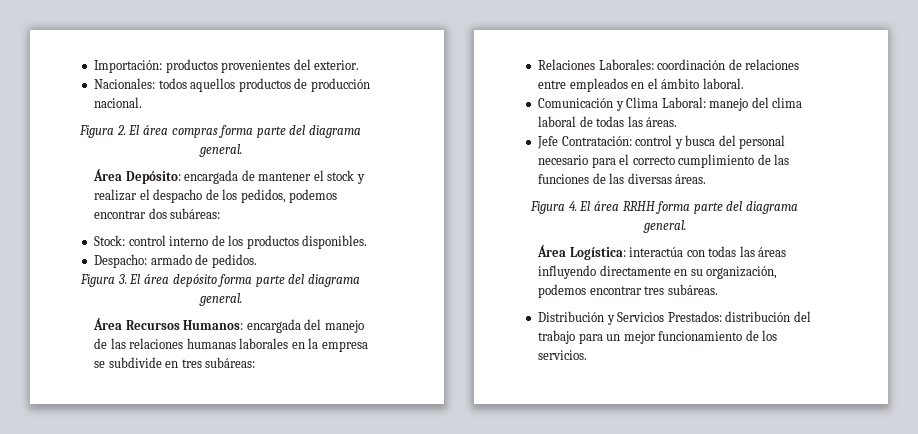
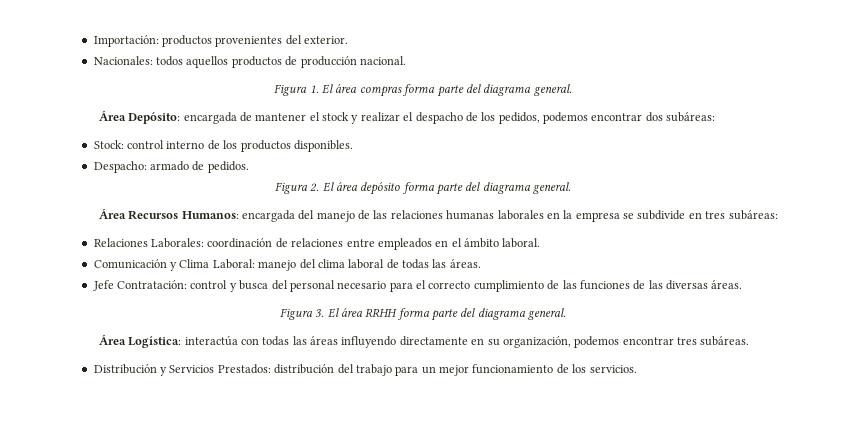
- Figura 2. El área compras forma parte del diagrama general.
+ Figura 1. El área compras forma parte del diagrama general.
- Figura 3. El área depósito forma parte del diagrama general.
+ Figura 2. El área depósito forma parte del diagrama general.
- Figura 4. El área RRHH forma parte del diagrama general.
+ Figura 3. El área RRHH forma parte del diagrama general.

